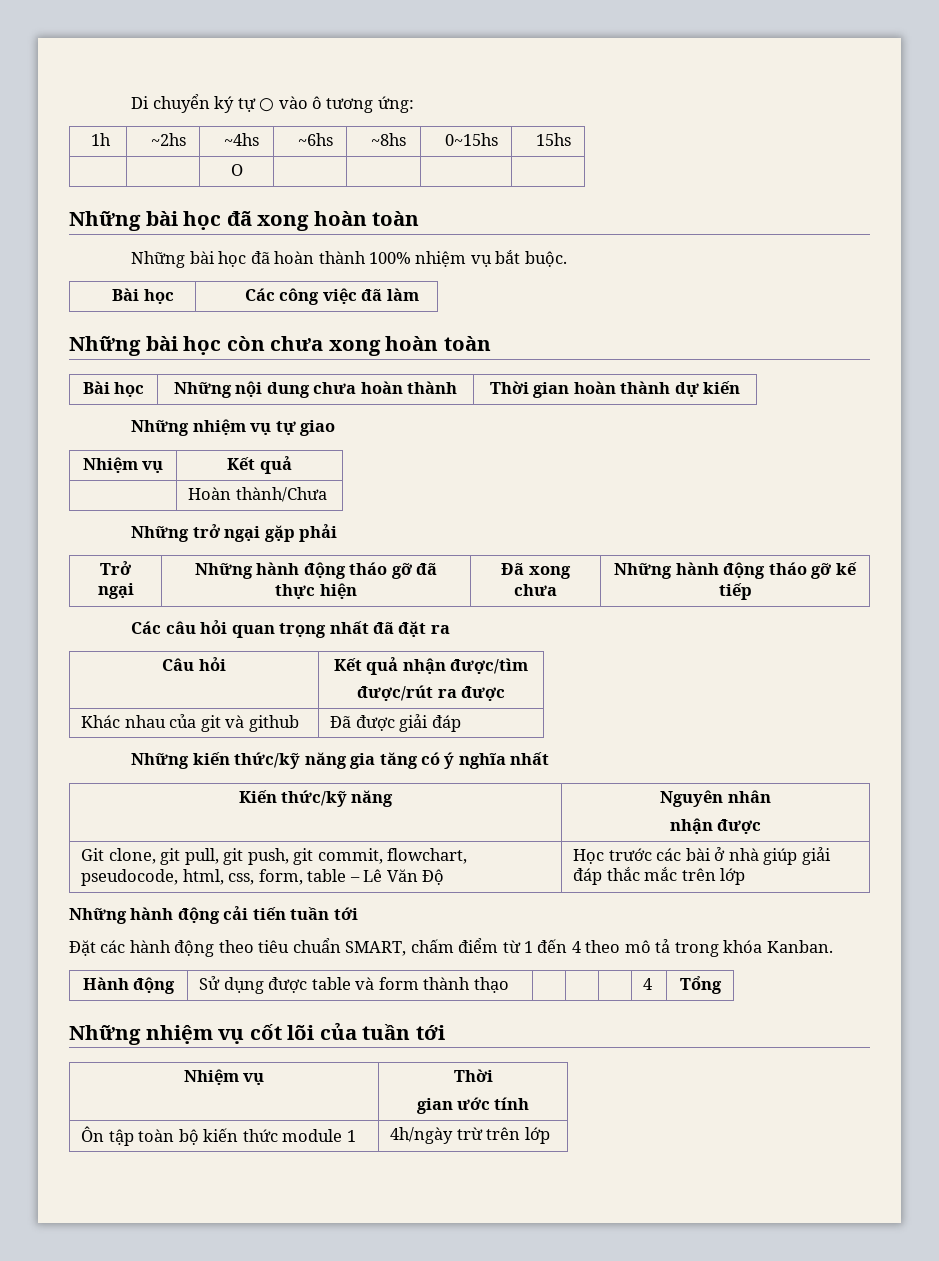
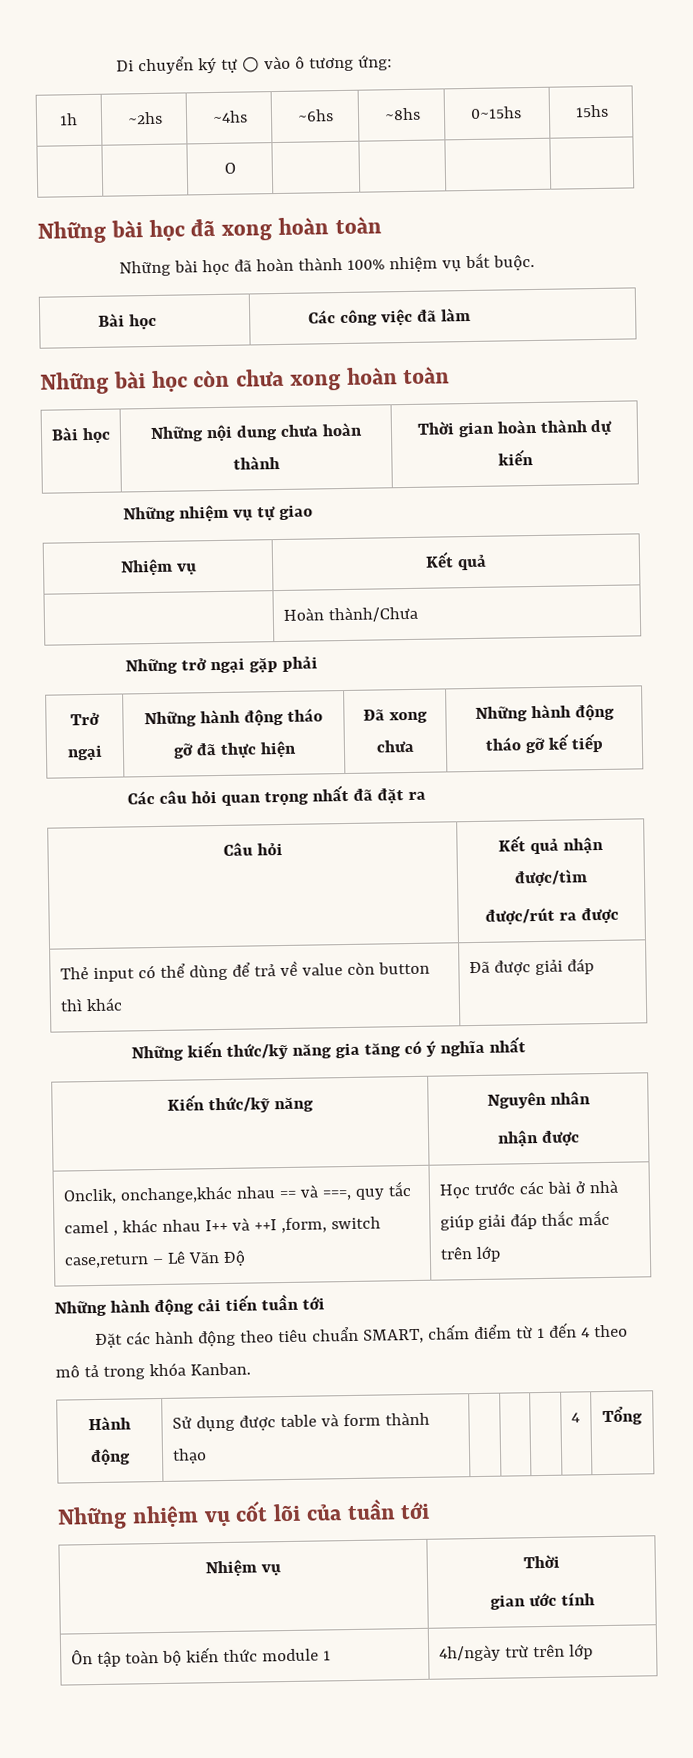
- Khác nhau của git và github | Đã được giải đáp
+ Thẻ input có thể dùng để trả về value còn button thì khác | Đã được giải đáp
- Git clone, git pull, git push, git commit, flowchart, pseudocode, html, css, form, table – Lê Văn Độ | Học trước các bài ở nhà giúp giải đáp thắc mắc trên lớp
+ Onclik, onchange,khác nhau == và ===, quy tắc camel , khác nhau I++ và ++I ,form, switch case,return – Lê Văn Độ | Học trước các bài ở nhà giúp giải đáp thắc mắc trên lớp

